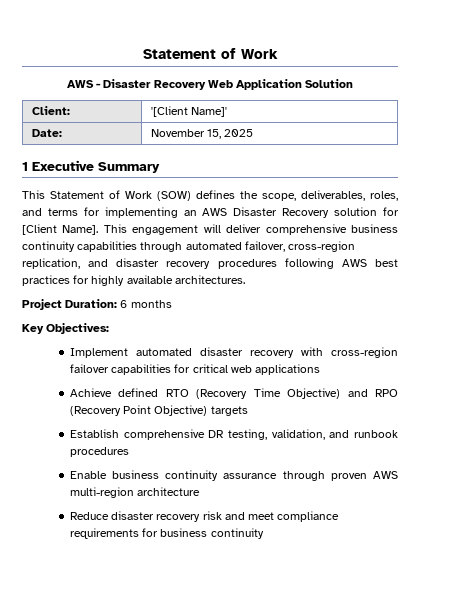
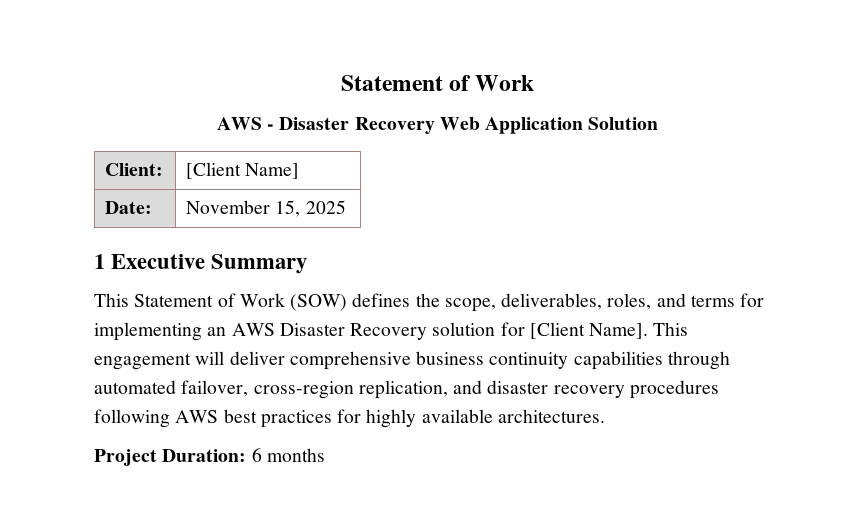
- Client: | '[Client Name]'
+ Client: | [Client Name]
- Key Objectives:
- Implement automated disaster recovery with cross-region failover capabilities for critical web applications
- Achieve defined RTO (Recovery Time Objective) and RPO (Recovery Point Objective) targets
- Establish comprehensive DR testing, validation, and runbook procedures
- Enable business continuity assurance through proven AWS multi-region architecture
- Reduce disaster recovery risk and meet compliance requirements for business continuity

